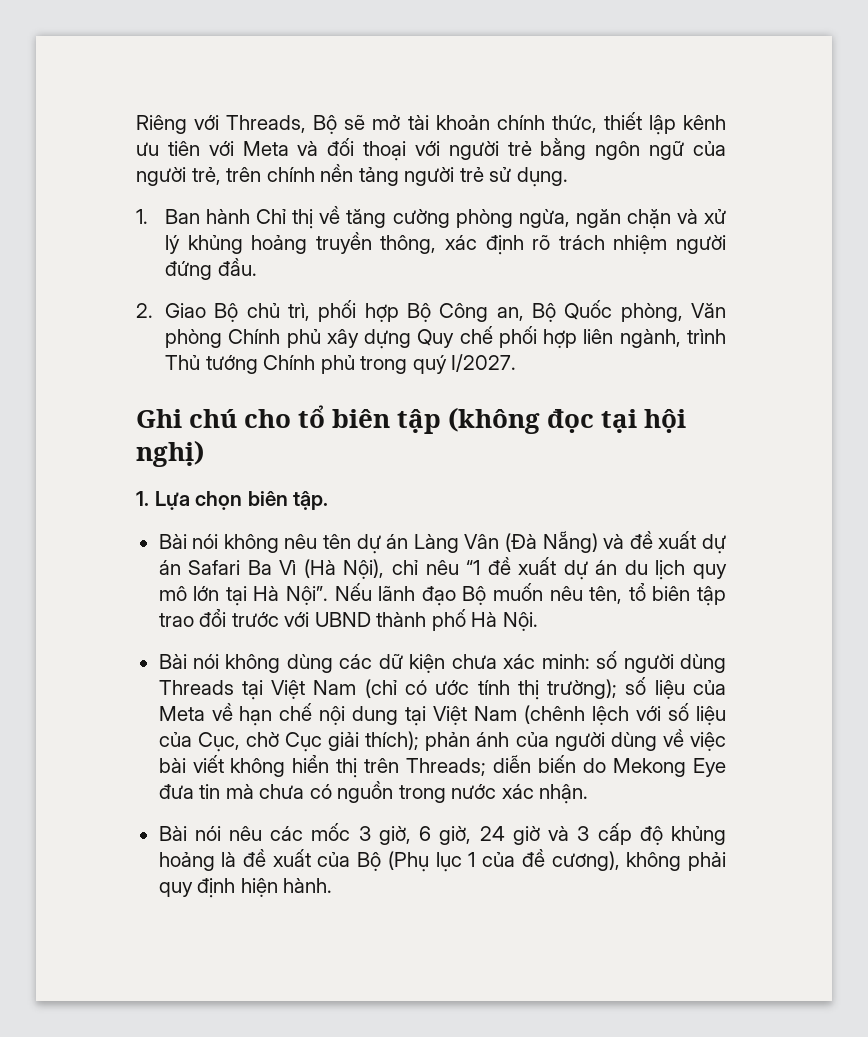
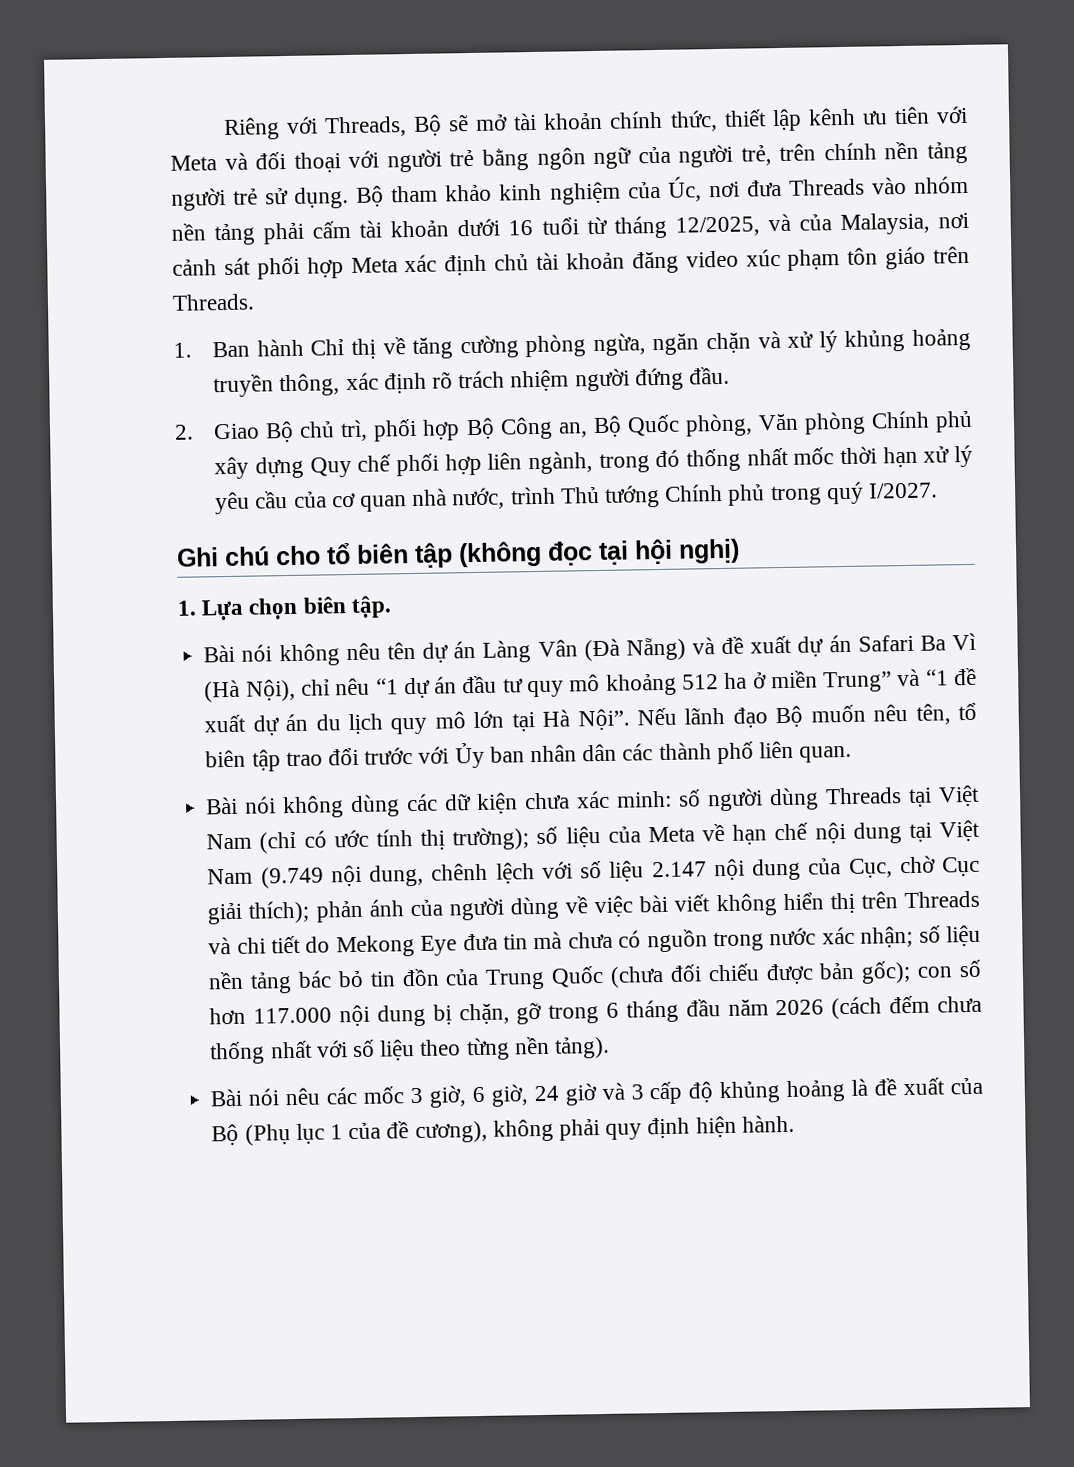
+ Bộ tham khảo kinh nghiệm của Úc, nơi đưa Threads vào nhóm nền tảng phải cấm tài khoản dưới 16 tuổi từ tháng 12/2025, và của Malaysia, nơi cảnh sát phối hợp Meta xác định chủ tài khoản đăng video xúc phạm tôn giáo trên Threads.
- 2. Giao Bộ chủ trì, phối hợp Bộ Công an, Bộ Quốc phòng, Văn phòng Chính phủ xây dựng Quy chế phối hợp liên ngành, trình Thủ tướng Chính phủ trong quý I/2027.
+ 2. Giao Bộ chủ trì, phối hợp Bộ Công an, Bộ Quốc phòng, Văn phòng Chính phủ xây dựng Quy chế phối hợp liên ngành, trong đó thống nhất mốc thời hạn xử lý yêu cầu của cơ quan nhà nước, trình Thủ tướng Chính phủ trong quý I/2027.
- Bài nói không nêu tên dự án Làng Vân (Đà Nẵng) và đề xuất dự án Safari Ba Vì (Hà Nội), chỉ nêu “1 đề xuất dự án du lịch quy mô lớn tại Hà Nội”.
+ Bài nói không nêu tên dự án Làng Vân (Đà Nẵng) và đề xuất dự án Safari Ba Vì (Hà Nội), chỉ nêu “1 dự án đầu tư quy mô khoảng 512 ha ở miền Trung” và “1 đề xuất dự án du lịch quy mô lớn tại Hà Nội”.
- Nếu lãnh đạo Bộ muốn nêu tên, tổ biên tập trao đổi trước với UBND thành phố Hà Nội.
+ Nếu lãnh đạo Bộ muốn nêu tên, tổ biên tập trao đổi trước với Ủy ban nhân dân các thành phố liên quan.
- số liệu của Meta về hạn chế nội dung tại Việt Nam (chênh lệch với số liệu của Cục, chờ Cục giải thích);
+ số liệu của Meta về hạn chế nội dung tại Việt Nam (9.749 nội dung, chênh lệch với số liệu 2.147 nội dung của Cục, chờ Cục giải thích);
- phản ánh của người dùng về việc bài viết không hiển thị trên Threads; diễn biến do Mekong Eye đưa tin mà chưa có nguồn trong nước xác nhận.
+ phản ánh của người dùng về việc bài viết không hiển thị trên Threads và chi tiết do Mekong Eye đưa tin mà chưa có nguồn trong nước xác nhận; số liệu nền tảng bác bỏ tin đồn của Trung Quốc (chưa đối chiếu được bản gốc); con số hơn 117.000 nội dung bị chặn, gỡ trong 6 tháng đầu năm 2026 (cách đếm chưa thống nhất với số liệu theo từng nền tảng).

